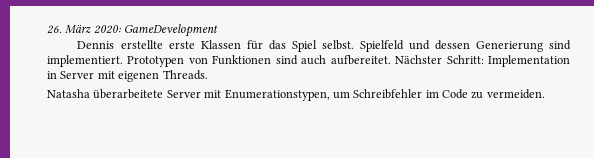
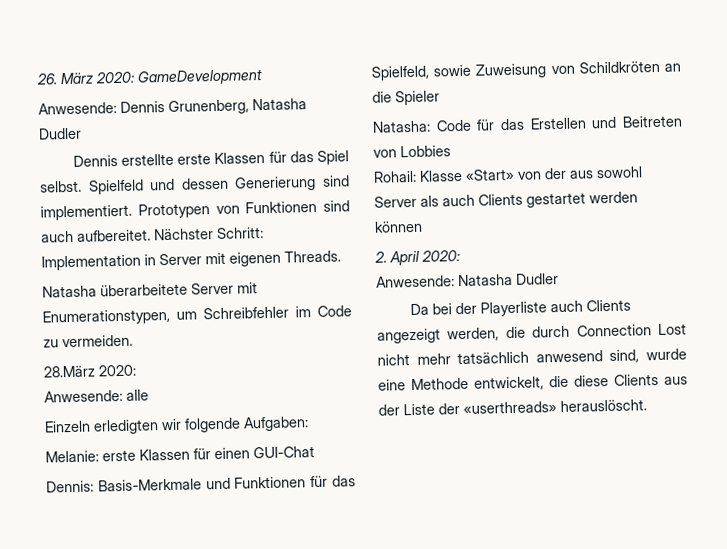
+ Anwesende: Dennis Grunenberg, Natasha Dudler
+ 28.März 2020:
+ Anwesende: alle
+ Einzeln erledigten wir folgende Aufgaben:
+ Melanie: erste Klassen für einen GUI-Chat
+ Dennis: Basis-Merkmale und Funktionen für das Spielfeld, sowie Zuweisung von Schildkröten an die Spieler
+ Natasha: Code für das Erstellen und Beitreten von Lobbies
+ Rohail: Klasse «Start» von der aus sowohl Server als auch Clients gestartet werden können
+ 2. April 2020:
+ Anwesende: Natasha Dudler
+ Da bei der Playerliste auch Clients angezeigt werden, die durch Connection Lost nicht mehr tatsächlich anwesend sind, wurde eine Methode entwickelt, die diese Clients aus der Liste der «userthreads» herauslöscht.

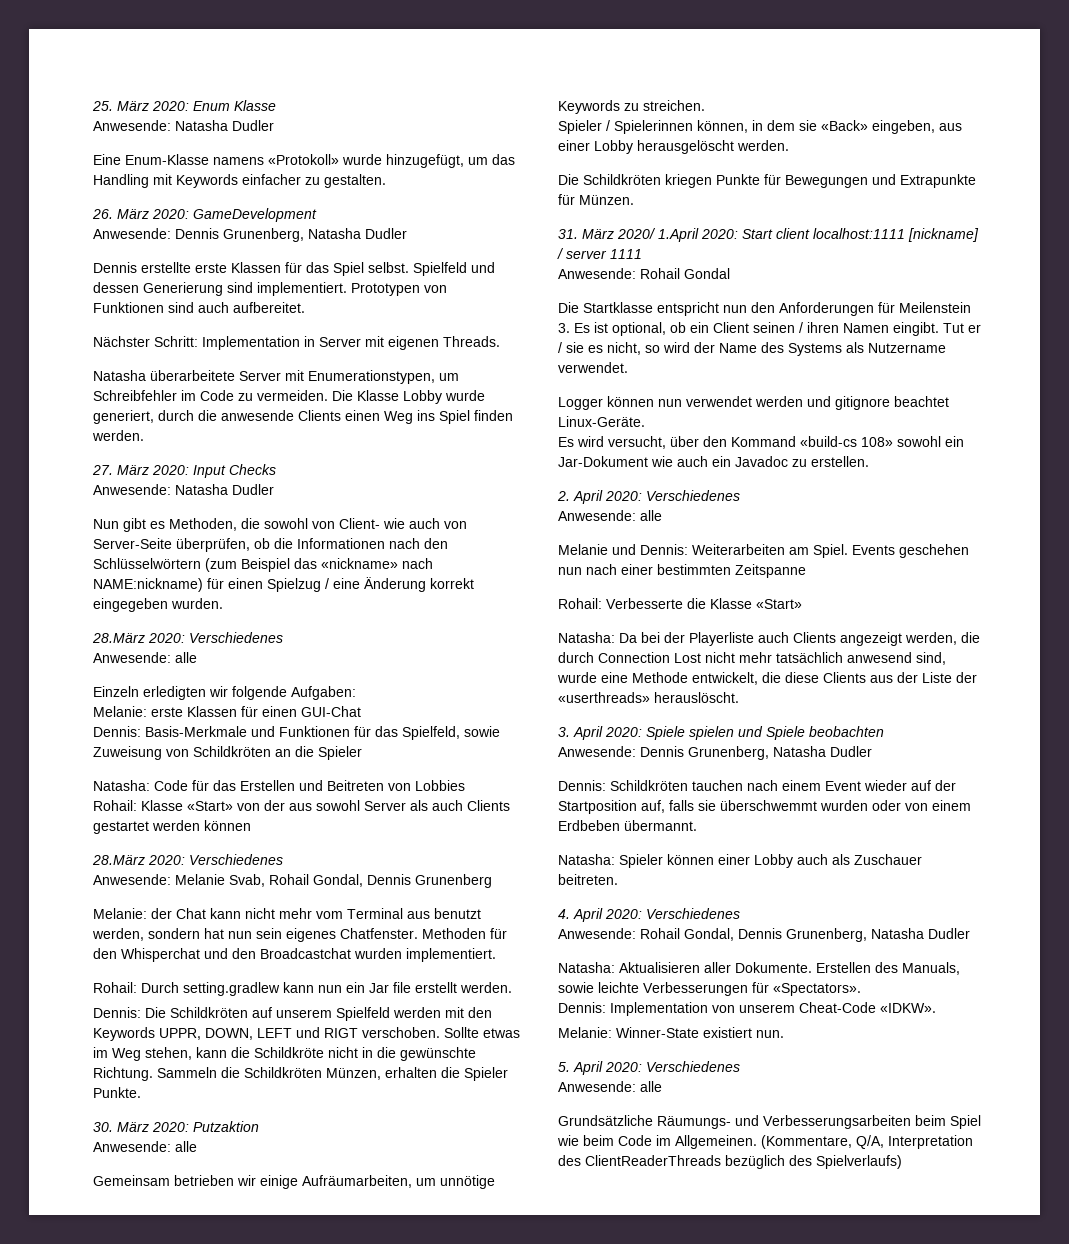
+ 25. März 2020: Enum Klasse
+ Anwesende: Natasha Dudler
+ Eine Enum-Klasse namens «Protokoll» wurde hinzugefügt, um das Handling mit Keywords einfacher zu gestalten.
- Prototypen von Funktionen sind auch aufbereitet. Nächster Schritt: Implementation in Server mit eigenen Threads.
+ Prototypen von Funktionen sind auch aufbereitet.
+ Nächster Schritt: Implementation in Server mit eigenen Threads.
- Natasha überarbeitete Server mit Enumerationstypen, um Schreibfehler im Code zu vermeiden.
- 28.März 2020:
+ Natasha überarbeitete Server mit Enumerationstypen, um Schreibfehler im Code zu vermeiden. Die Klasse Lobby wurde generiert, durch die anwesende Clients einen Weg ins Spiel finden werden.
+ 27. März 2020: Input Checks
+ Anwesende: Natasha Dudler
+ Nun gibt es Methoden, die sowohl von Client- wie auch von Server-Seite überprüfen, ob die Informationen nach den Schlüsselwörtern (zum Beispiel das «nickname» nach NAME:nickname) für einen Spielzug / eine Änderung korrekt eingegeben wurden.
+ 28.März 2020: Verschiedenes
  Rohail: Klasse «Start» von der aus sowohl Server als auch Clients gestartet werden können
+ 28.März 2020: Verschiedenes
+ Anwesende: Melanie Svab, Rohail Gondal, Dennis Grunenberg
+ Melanie: der Chat kann nicht mehr vom Terminal aus benutzt werden, sondern hat nun sein eigenes Chatfenster. Methoden für den Whisperchat und den Broadcastchat wurden implementiert.
+ Rohail: Durch setting.gradlew kann nun ein Jar file erstellt werden.
+ Dennis: Die Schildkröten auf unserem Spielfeld werden mit den Keywords UPPR, DOWN, LEFT und RIGT verschoben. Sollte etwas im Weg stehen, kann die Schildkröte nicht in die gewünschte Richtung. Sammeln die Schildkröten Münzen, erhalten die Spieler Punkte.
+ 30. März 2020: Putzaktion
+ Anwesende: alle
+ Gemeinsam betrieben wir einige Aufräumarbeiten, um unnötige Keywords zu streichen.
+ Spieler / Spielerinnen können, in dem sie «Back» eingeben, aus einer Lobby herausgelöscht werden.
+ Die Schildkröten kriegen Punkte für Bewegungen und Extrapunkte für Münzen.
+ 31. März 2020/ 1.April 2020: Start client localhost:1111 [nickname] / server 1111
+ Anwesende: Rohail Gondal
+ Die Startklasse entspricht nun den Anforderungen für Meilenstein 3. Es ist optional, ob ein Client seinen / ihren Namen eingibt. Tut er / sie es nicht, so wird der Name des Systems als Nutzername verwendet.
+ Logger können nun verwendet werden und gitignore beachtet Linux-Geräte.
+ Es wird versucht, über den Kommand «build-cs 108» sowohl ein Jar-Dokument wie auch ein Javadoc zu erstellen.
- 2. April 2020:
- Anwesende: Natasha Dudler
- Da bei der Playerliste auch Clients angezeigt werden, die durch Connection Lost nicht mehr tatsächlich anwesend sind, wurde eine Methode entwickelt, die diese Clients aus der Liste der «userthreads» herauslöscht.
+ 2. April 2020: Verschiedenes
+ Anwesende: alle
+ Melanie und Dennis: Weiterarbeiten am Spiel. Events geschehen nun nach einer bestimmten Zeitspanne
+ Rohail: Verbesserte die Klasse «Start»
+ Natasha: Da bei der Playerliste auch Clients angezeigt werden, die durch Connection Lost nicht mehr tatsächlich anwesend sind, wurde eine Methode entwickelt, die diese Clients aus der Liste der «userthreads» herauslöscht.
+ 3. April 2020: Spiele spielen und Spiele beobachten
+ Anwesende: Dennis Grunenberg, Natasha Dudler
+ Dennis: Schildkröten tauchen nach einem Event wieder auf der Startposition auf, falls sie überschwemmt wurden oder von einem Erdbeben übermannt.
+ Natasha: Spieler können einer Lobby auch als Zuschauer beitreten.
+ 4. April 2020: Verschiedenes
+ Anwesende: Rohail Gondal, Dennis Grunenberg, Natasha Dudler
+ Natasha: Aktualisieren aller Dokumente. Erstellen des Manuals, sowie leichte Verbesserungen für «Spectators».
+ Dennis: Implementation von unserem Cheat-Code «IDKW».
+ Melanie: Winner-State existiert nun.
+ 5. April 2020: Verschiedenes
+ Anwesende: alle
+ Grundsätzliche Räumungs- und Verbesserungsarbeiten beim Spiel wie beim Code im Allgemeinen. (Kommentare, Q/A, Interpretation des ClientReaderThreads bezüglich des Spielverlaufs)

